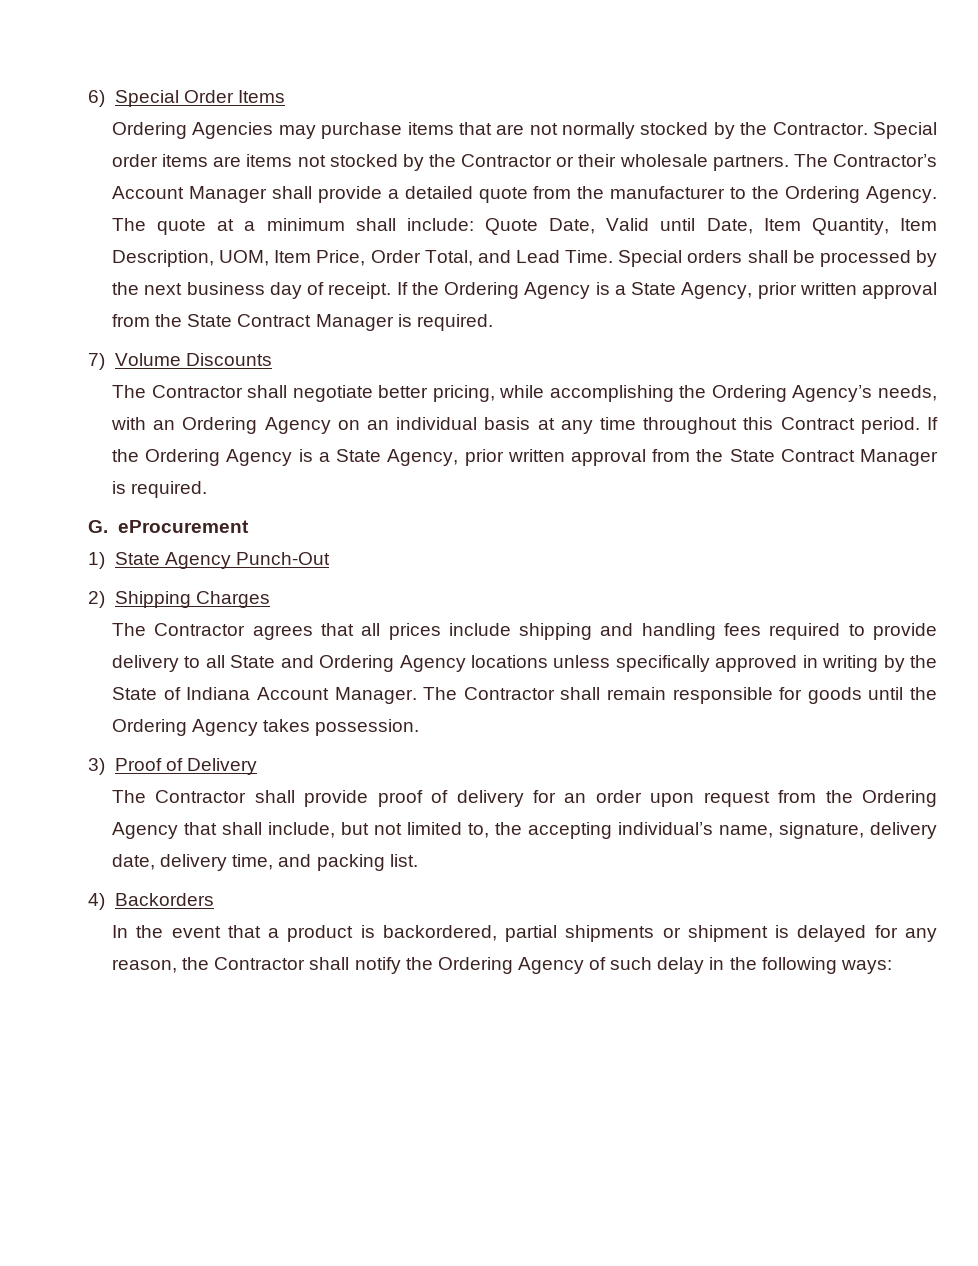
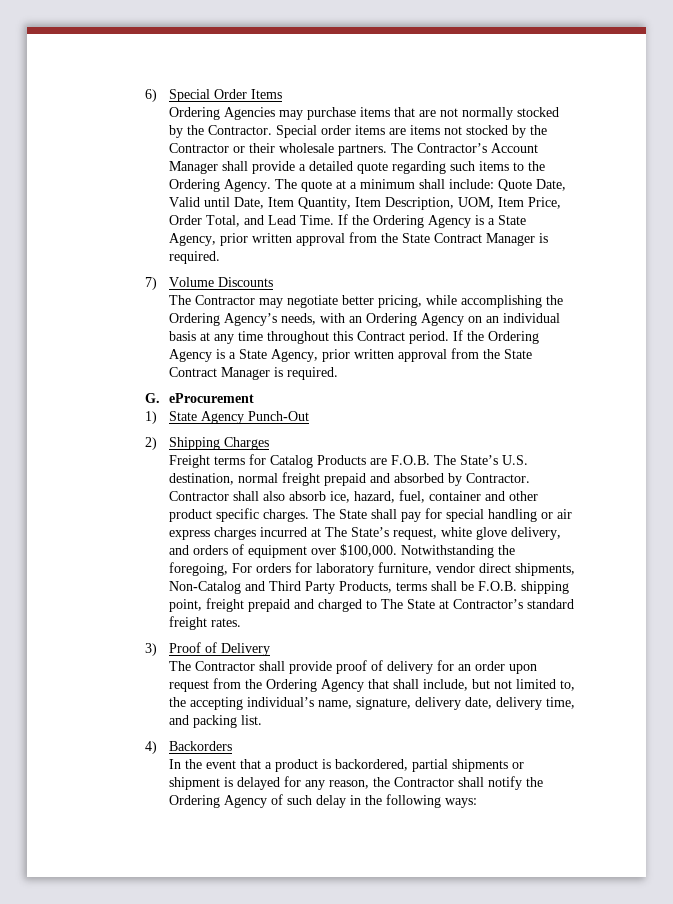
- The Contractor’s Account Manager shall provide a detailed quote from the manufacturer to the Ordering Agency.
+ The Contractor’s Account Manager shall provide a detailed quote regarding such items to the Ordering Agency.
- Special orders shall be processed by the next business day of receipt.
- The Contractor shall negotiate better pricing, while accomplishing the Ordering Agency’s needs, with an Ordering Agency on an individual basis at any time throughout this Contract period.
+ The Contractor may negotiate better pricing, while accomplishing the Ordering Agency’s needs, with an Ordering Agency on an individual basis at any time throughout this Contract period.
- The Contractor agrees that all prices include shipping and handling fees required to provide delivery to all State and Ordering Agency locations unless specifically approved in writing by the State of Indiana Account Manager. The Contractor shall remain responsible for goods until the Ordering Agency takes possession.
+ Freight terms for Catalog Products are F.O.B. The State’s U.S. destination, normal freight prepaid and absorbed by Contractor. Contractor shall also absorb ice, hazard, fuel, container and other product specific charges. The State shall pay for special handling or air express charges incurred at The State’s request, white glove delivery, and orders of equipment over $100,000. Notwithstanding the foregoing, For orders for laboratory furniture, vendor direct shipments, Non-Catalog and Third Party Products, terms shall be F.O.B. shipping point, freight prepaid and charged to The State at Contractor’s standard freight rates.

